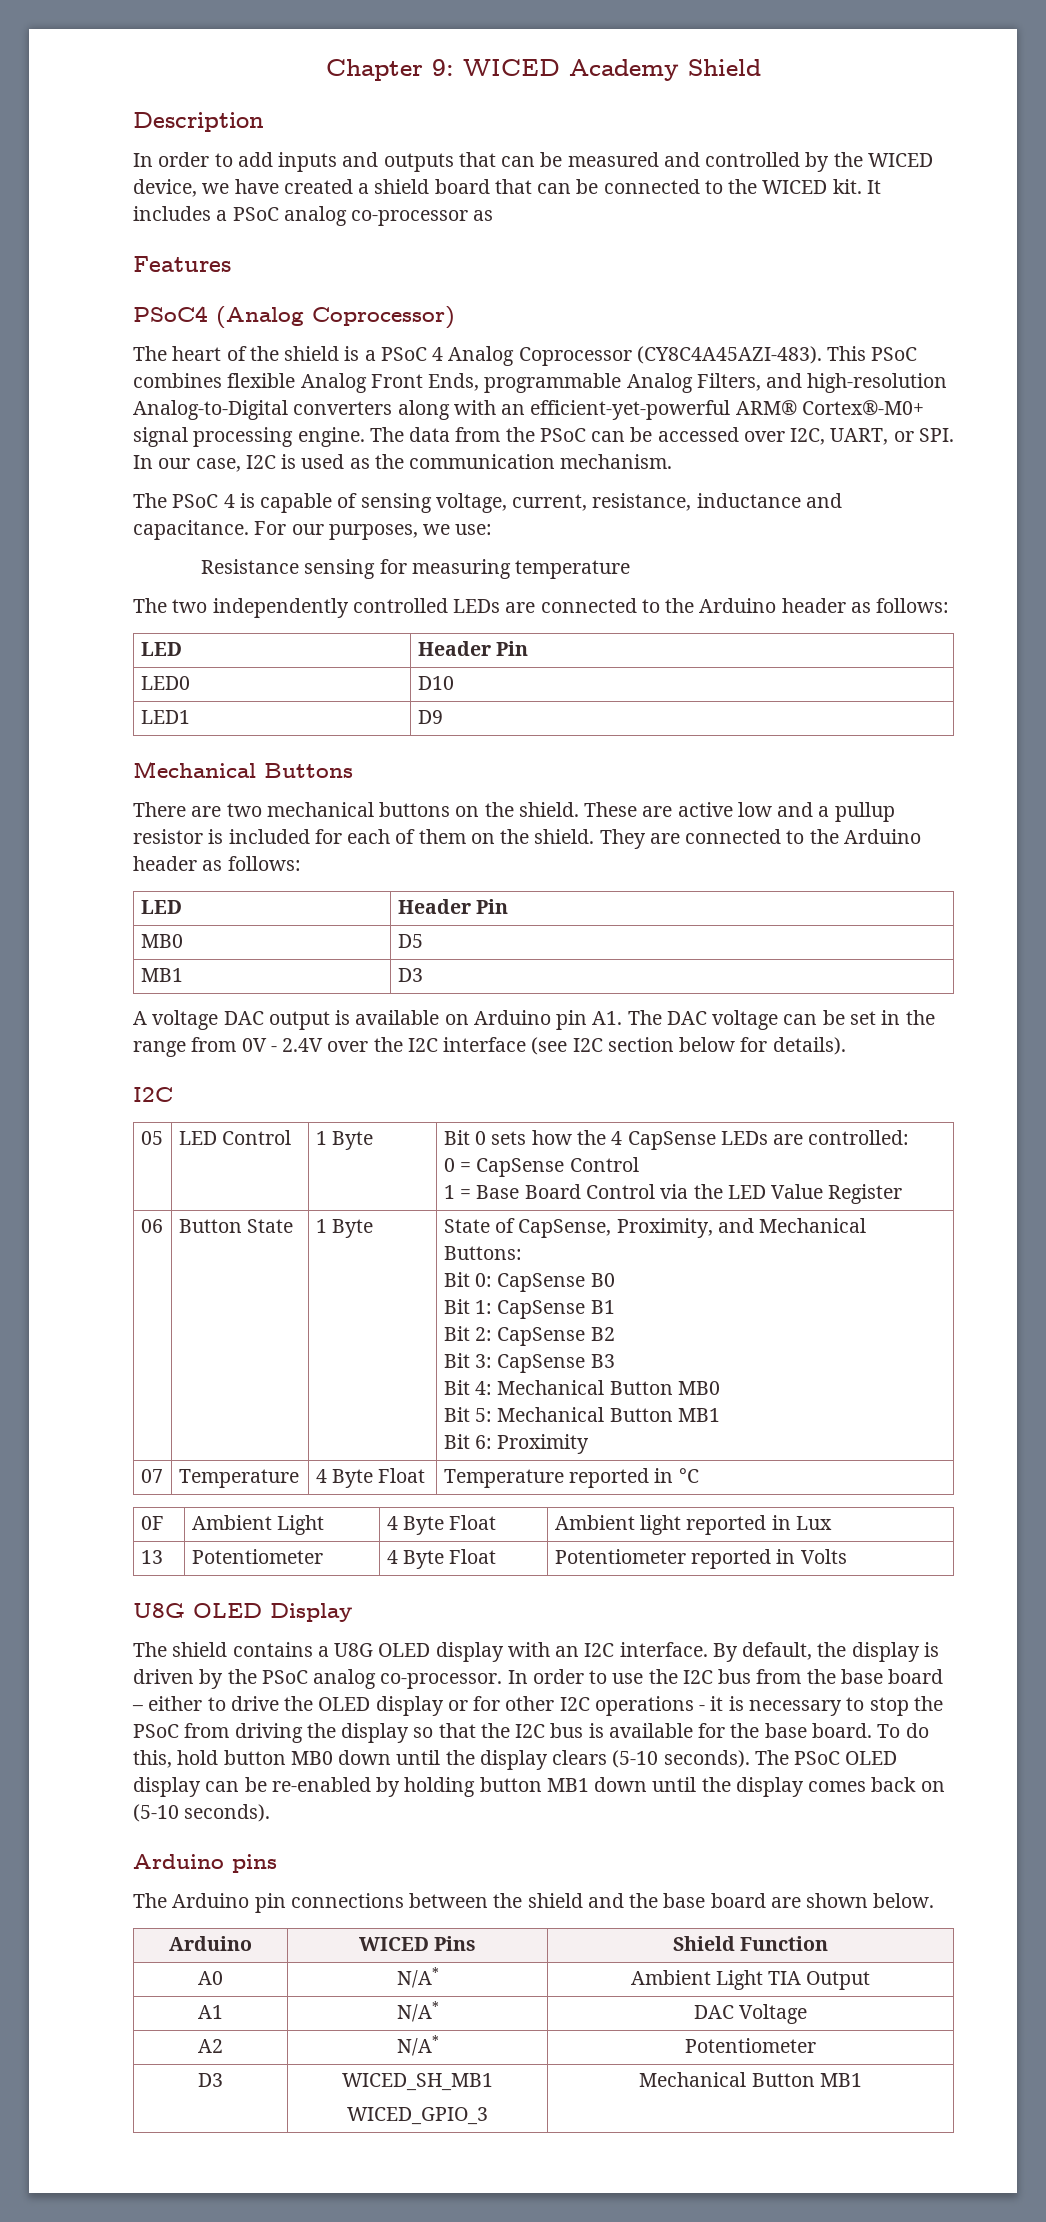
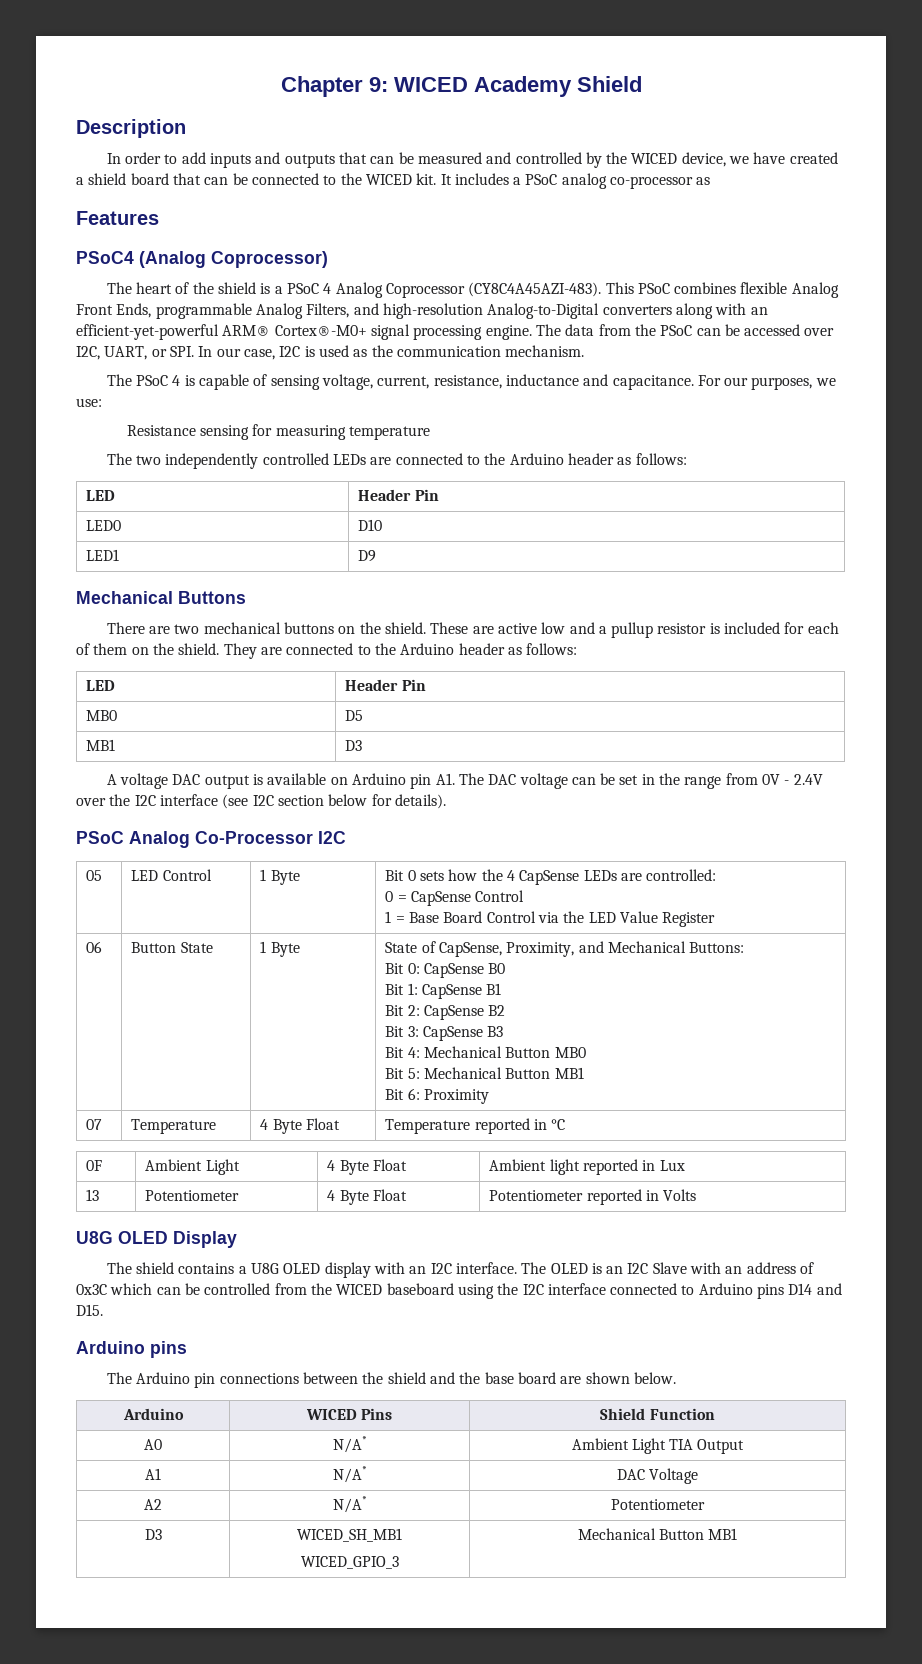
  A voltage DAC output is available on Arduino pin A1. The DAC voltage can be set in the range from 0V - 2.4V over the I2C interface (see I2C section below for details).
- I2C
+ PSoC Analog Co-Processor I2C
- By default, the display is driven by the PSoC analog co-processor. In order to use the I2C bus from the base board – either to drive the OLED display or for other I2C operations - it is necessary to stop the PSoC from driving the display so that the I2C bus is available for the base board. To do this, hold button MB0 down until the display clears (5-10 seconds). The PSoC OLED display can be re-enabled by holding button MB1 down until the display comes back on (5-10 seconds).
+ The OLED is an I2C Slave with an address of 0x3C which can be controlled from the WICED baseboard using the I2C interface connected to Arduino pins D14 and D15.

